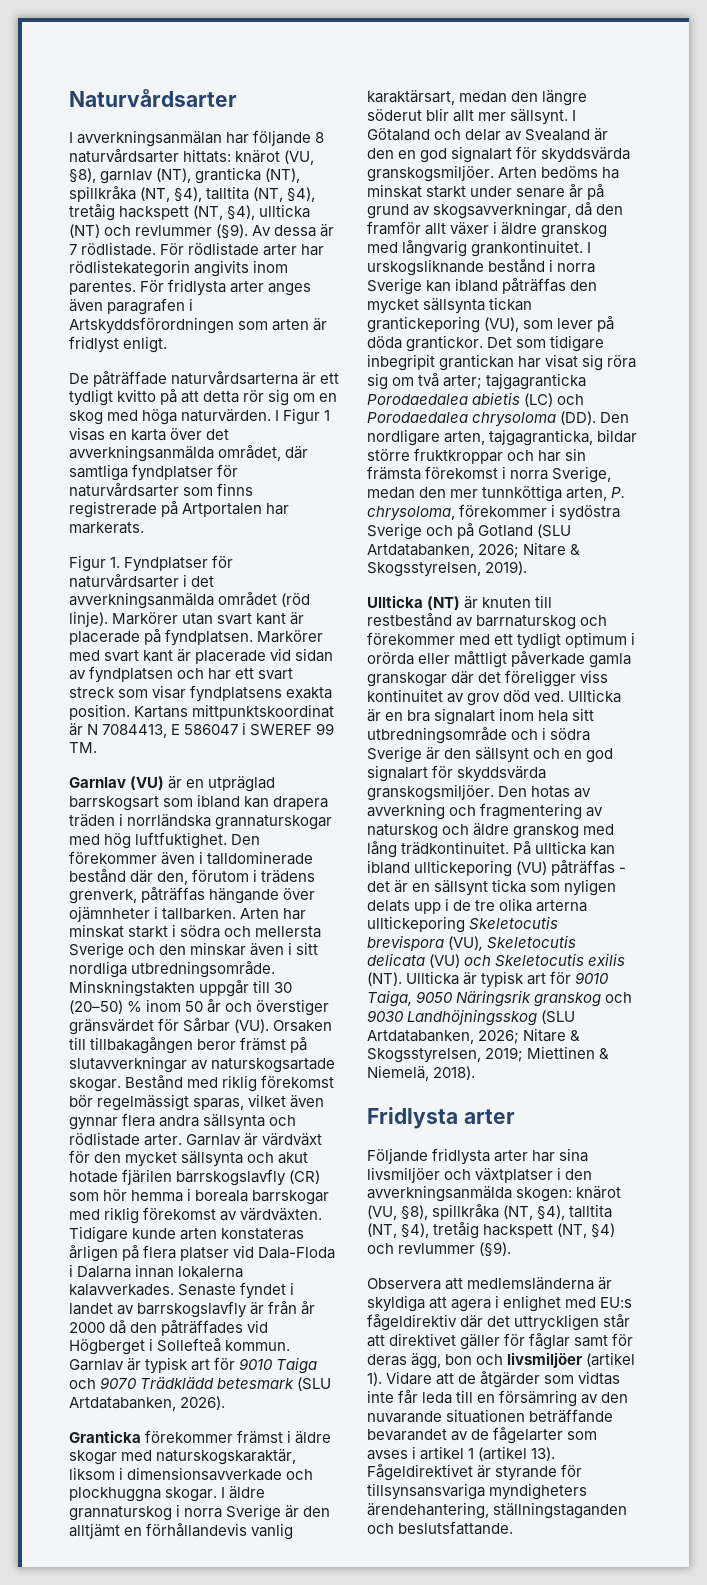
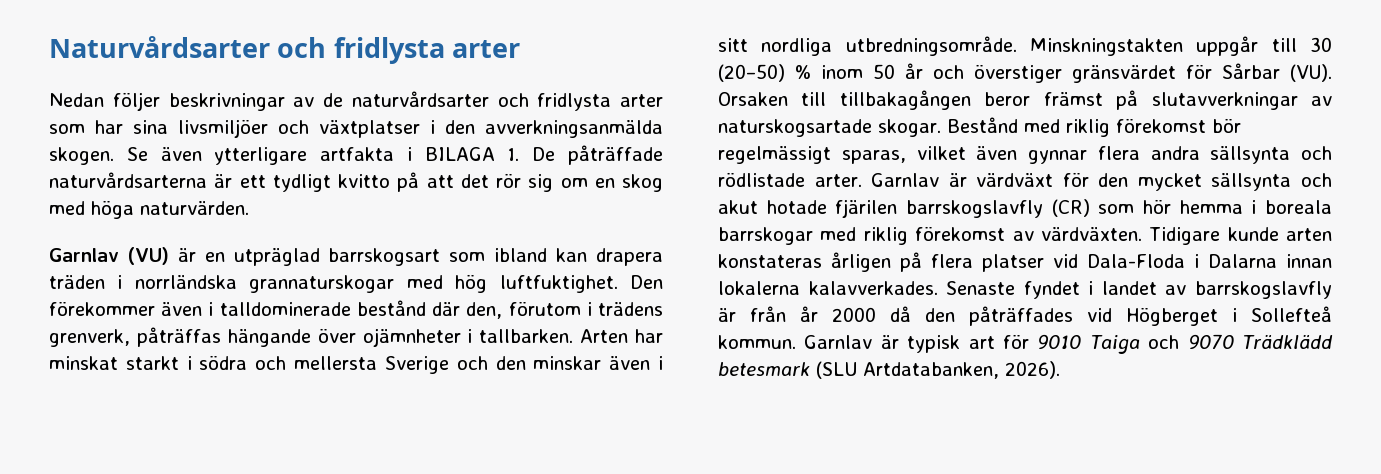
- Naturvårdsarter
- I avverkningsanmälan har följande 8 naturvårdsarter hittats: knärot (VU, §8), garnlav (NT), granticka (NT), spillkråka (NT, §4), talltita (NT, §4), tretåig hackspett (NT, §4), ullticka (NT) och revlummer (§9). Av dessa är 7 rödlistade. För rödlistade arter har rödlistekategorin angivits inom parentes. För fridlysta arter anges även paragrafen i Artskyddsförordningen som arten är fridlyst enligt.
- De påträffade naturvårdsarterna är ett tydligt kvitto på att detta rör sig om en skog med höga naturvärden. I Figur 1 visas en karta över det avverkningsanmälda området, där samtliga fyndplatser för naturvårdsarter som finns registrerade på Artportalen har markerats.
- Figur 1. Fyndplatser för naturvårdsarter i det avverkningsanmälda området (röd linje). Markörer utan svart kant är placerade på fyndplatsen. Markörer med svart kant är placerade vid sidan av fyndplatsen och har ett svart streck som visar fyndplatsens exakta position. Kartans mittpunktskoordinat är N 7084413, E 586047 i SWEREF 99 TM.
+ Naturvårdsarter och fridlysta arter
+ Nedan följer beskrivningar av de naturvårdsarter och fridlysta arter som har sina livsmiljöer och växtplatser i den avverkningsanmälda skogen. Se även ytterligare artfakta i BILAGA 1. De påträffade naturvårdsarterna är ett tydligt kvitto på att det rör sig om en skog med höga naturvärden.
- Granticka förekommer främst i äldre skogar med naturskogskaraktär, liksom i dimensionsavverkade och plockhuggna skogar. I äldre grannaturskog i norra Sverige är den alltjämt en förhållandevis vanlig karaktärsart, medan den längre söderut blir allt mer sällsynt. I Götaland och delar av Svealand är den en god signalart för skyddsvärda granskogsmiljöer. Arten bedöms ha minskat starkt under senare år på grund av skogsavverkningar, då den framför allt växer i äldre granskog med långvarig grankontinuitet. I urskogsliknande bestånd i norra Sverige kan ibland påträffas den mycket sällsynta tickan grantickeporing (VU), som lever på döda grantickor. Det som tidigare inbegripit grantickan har visat sig röra sig om två arter; tajgagranticka Porodaedalea abietis (LC) och Porodaedalea chrysoloma (DD). Den nordligare arten, tajgagranticka, bildar större fruktkroppar och har sin främsta förekomst i norra Sverige, medan den mer tunnköttiga arten, P. chrysoloma, förekommer i sydöstra Sverige och på Gotland (SLU Artdatabanken, 2026; Nitare & Skogsstyrelsen, 2019).
- Ullticka (NT) är knuten till restbestånd av barrnaturskog och förekommer med ett tydligt optimum i orörda eller måttligt påverkade gamla granskogar där det föreligger viss kontinuitet av grov död ved. Ullticka är en bra signalart inom hela sitt utbredningsområde och i södra Sverige är den sällsynt och en god signalart för skyddsvärda granskogsmiljöer. Den hotas av avverkning och fragmentering av naturskog och äldre granskog med lång trädkontinuitet. På ullticka kan ibland ulltickeporing (VU) påträffas - det är en sällsynt ticka som nyligen delats upp i de tre olika arterna ulltickeporing Skeletocutis brevispora (VU), Skeletocutis delicata (VU) och Skeletocutis exilis (NT). Ullticka är typisk art för 9010 Taiga, 9050 Näringsrik granskog och 9030 Landhöjningsskog (SLU Artdatabanken, 2026; Nitare & Skogsstyrelsen, 2019; Miettinen & Niemelä, 2018).
- Fridlysta arter
- Följande fridlysta arter har sina livsmiljöer och växtplatser i den avverkningsanmälda skogen: knärot (VU, §8), spillkråka (NT, §4), talltita (NT, §4), tretåig hackspett (NT, §4) och revlummer (§9).
- Observera att medlemsländerna är skyldiga att agera i enlighet med EU:s fågeldirektiv där det uttryckligen står att direktivet gäller för fåglar samt för deras ägg, bon och livsmiljöer (artikel 1). Vidare att de åtgärder som vidtas inte får leda till en försämring av den nuvarande situationen beträffande bevarandet av de fågelarter som avses i artikel 1 (artikel 13). Fågeldirektivet är styrande för tillsynsansvariga myndigheters ärendehantering, ställningstaganden och beslutsfattande.

